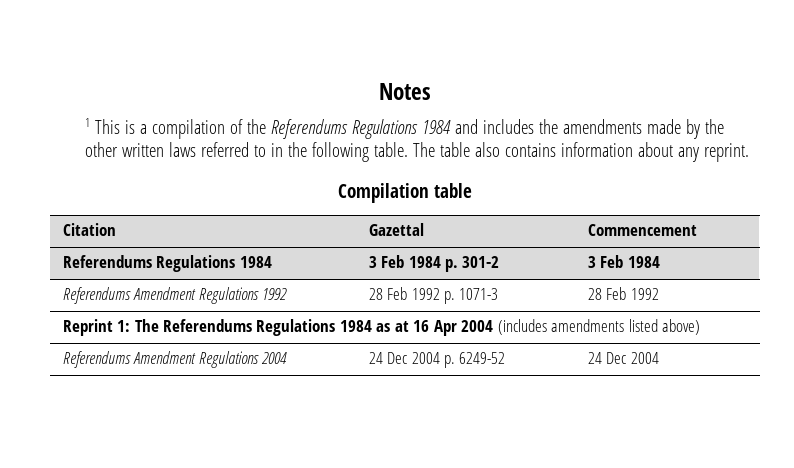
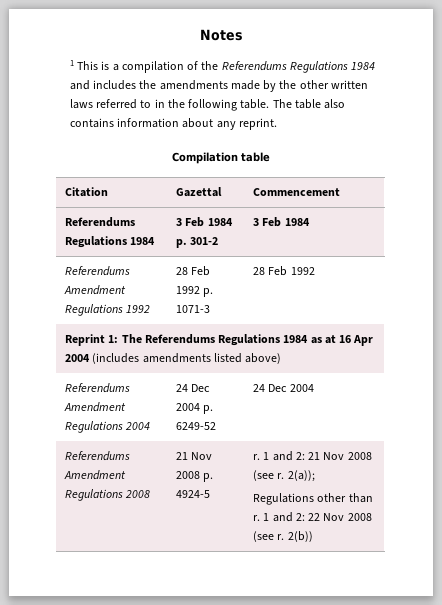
+ Referendums Amendment Regulations 2008 | 21 Nov 2008 p. 4924-5 | r. 1 and 2: 21 Nov 2008 (see r. 2(a));
+ Regulations other than r. 1 and 2: 22 Nov 2008 (see r. 2(b))

